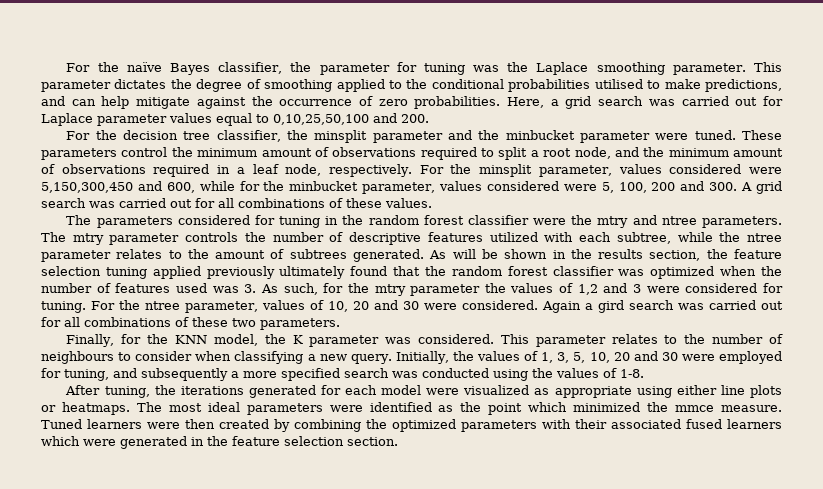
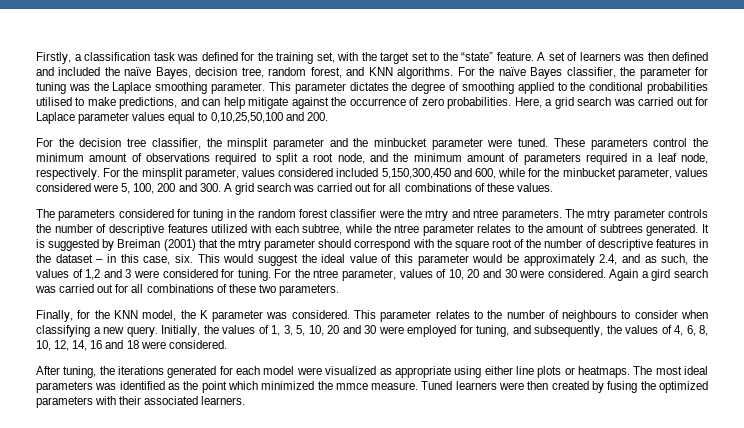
+ Firstly, a classification task was defined for the training set, with the target set to the “state” feature. A set of learners was then defined and included the naïve Bayes, decision tree, random forest, and KNN algorithms.
- These parameters control the minimum amount of observations required to split a root node, and the minimum amount of observations required in a leaf node, respectively.
+ These parameters control the minimum amount of observations required to split a root node, and the minimum amount of parameters required in a leaf node, respectively.
- For the minsplit parameter, values considered were 5,150,300,450 and 600, while for the minbucket parameter, values considered were 5, 100, 200 and 300. A grid search was carried out for all combinations of these values.
+ For the minsplit parameter, values considered included 5,150,300,450 and 600, while for the minbucket parameter, values considered were 5, 100, 200 and 300. A grid search was carried out for all combinations of these values.
- As will be shown in the results section, the feature selection tuning applied previously ultimately found that the random forest classifier was optimized when the number of features used was 3. As such, for the mtry parameter the values of 1,2 and 3 were considered for tuning.
+ It is suggested by Breiman (2001) that the mtry parameter should correspond with the square root of the number of descriptive features in the dataset – in this case, six. This would suggest the ideal value of this parameter would be approximately 2.4, and as such, the values of 1,2 and 3 were considered for tuning.
- Initially, the values of 1, 3, 5, 10, 20 and 30 were employed for tuning, and subsequently a more specified search was conducted using the values of 1-8.
+ Initially, the values of 1, 3, 5, 10, 20 and 30 were employed for tuning, and subsequently, the values of 4, 6, 8, 10, 12, 14, 16 and 18 were considered.
- The most ideal parameters were identified as the point which minimized the mmce measure.
+ The most ideal parameters was identified as the point which minimized the mmce measure.
- Tuned learners were then created by combining the optimized parameters with their associated fused learners which were generated in the feature selection section.
+ Tuned learners were then created by fusing the optimized parameters with their associated learners.

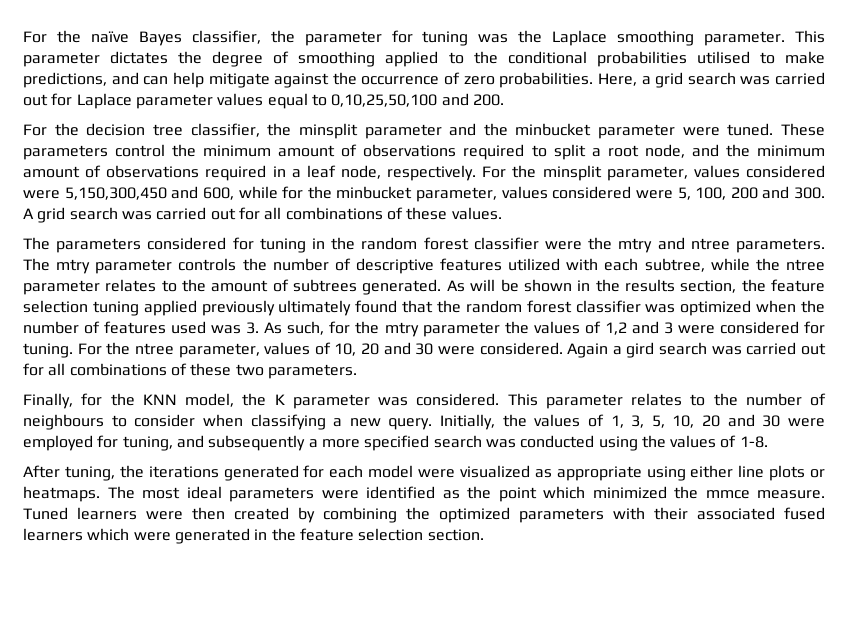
- Firstly, a classification task was defined for the training set, with the target set to the “state” feature. A set of learners was then defined and included the naïve Bayes, decision tree, random forest, and KNN algorithms.
- These parameters control the minimum amount of observations required to split a root node, and the minimum amount of parameters required in a leaf node, respectively.
+ These parameters control the minimum amount of observations required to split a root node, and the minimum amount of observations required in a leaf node, respectively.
- For the minsplit parameter, values considered included 5,150,300,450 and 600, while for the minbucket parameter, values considered were 5, 100, 200 and 300. A grid search was carried out for all combinations of these values.
+ For the minsplit parameter, values considered were 5,150,300,450 and 600, while for the minbucket parameter, values considered were 5, 100, 200 and 300. A grid search was carried out for all combinations of these values.
- It is suggested by Breiman (2001) that the mtry parameter should correspond with the square root of the number of descriptive features in the dataset – in this case, six. This would suggest the ideal value of this parameter would be approximately 2.4, and as such, the values of 1,2 and 3 were considered for tuning.
+ As will be shown in the results section, the feature selection tuning applied previously ultimately found that the random forest classifier was optimized when the number of features used was 3. As such, for the mtry parameter the values of 1,2 and 3 were considered for tuning.
- Initially, the values of 1, 3, 5, 10, 20 and 30 were employed for tuning, and subsequently, the values of 4, 6, 8, 10, 12, 14, 16 and 18 were considered.
+ Initially, the values of 1, 3, 5, 10, 20 and 30 were employed for tuning, and subsequently a more specified search was conducted using the values of 1-8.
- The most ideal parameters was identified as the point which minimized the mmce measure.
+ The most ideal parameters were identified as the point which minimized the mmce measure.
- Tuned learners were then created by fusing the optimized parameters with their associated learners.
+ Tuned learners were then created by combining the optimized parameters with their associated fused learners which were generated in the feature selection section.

